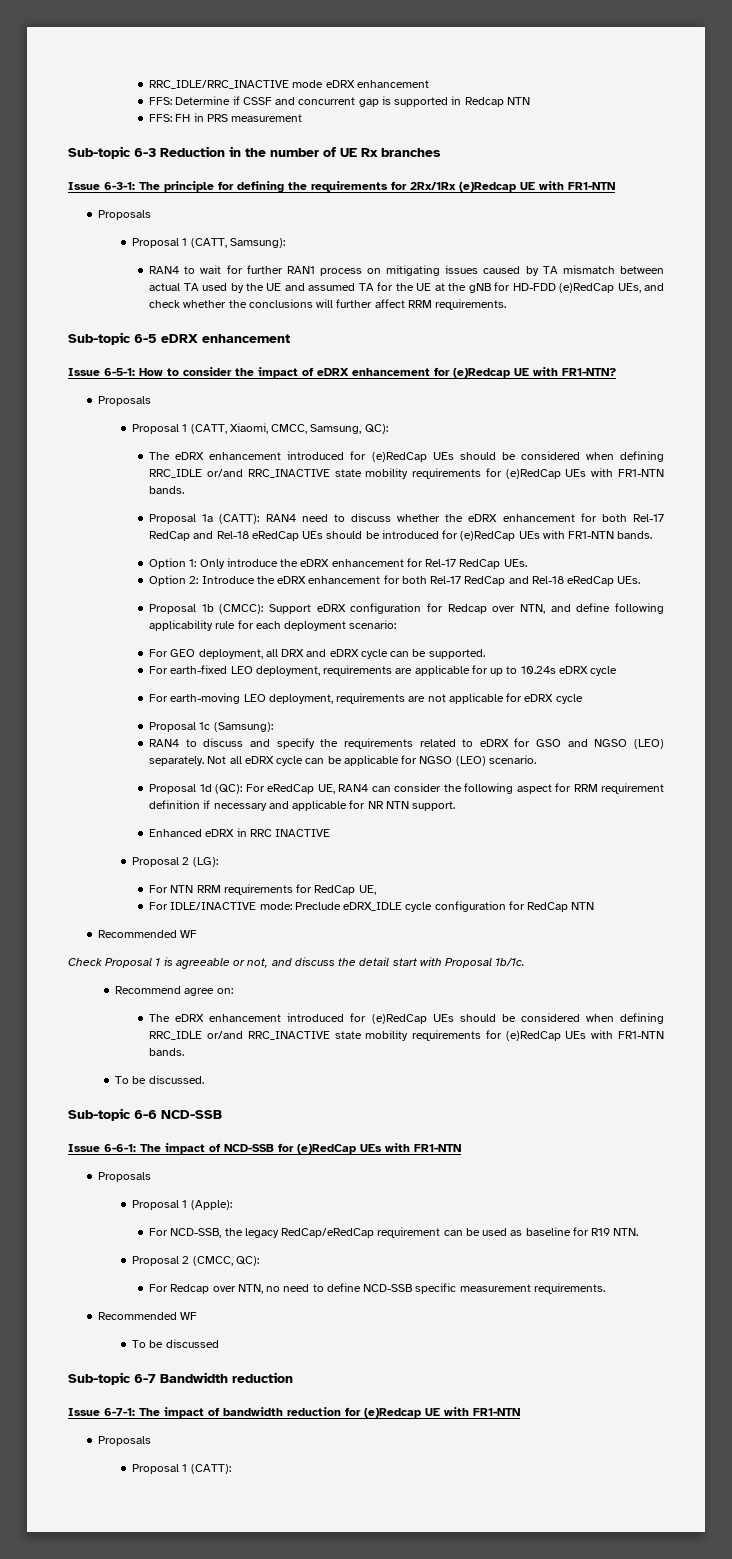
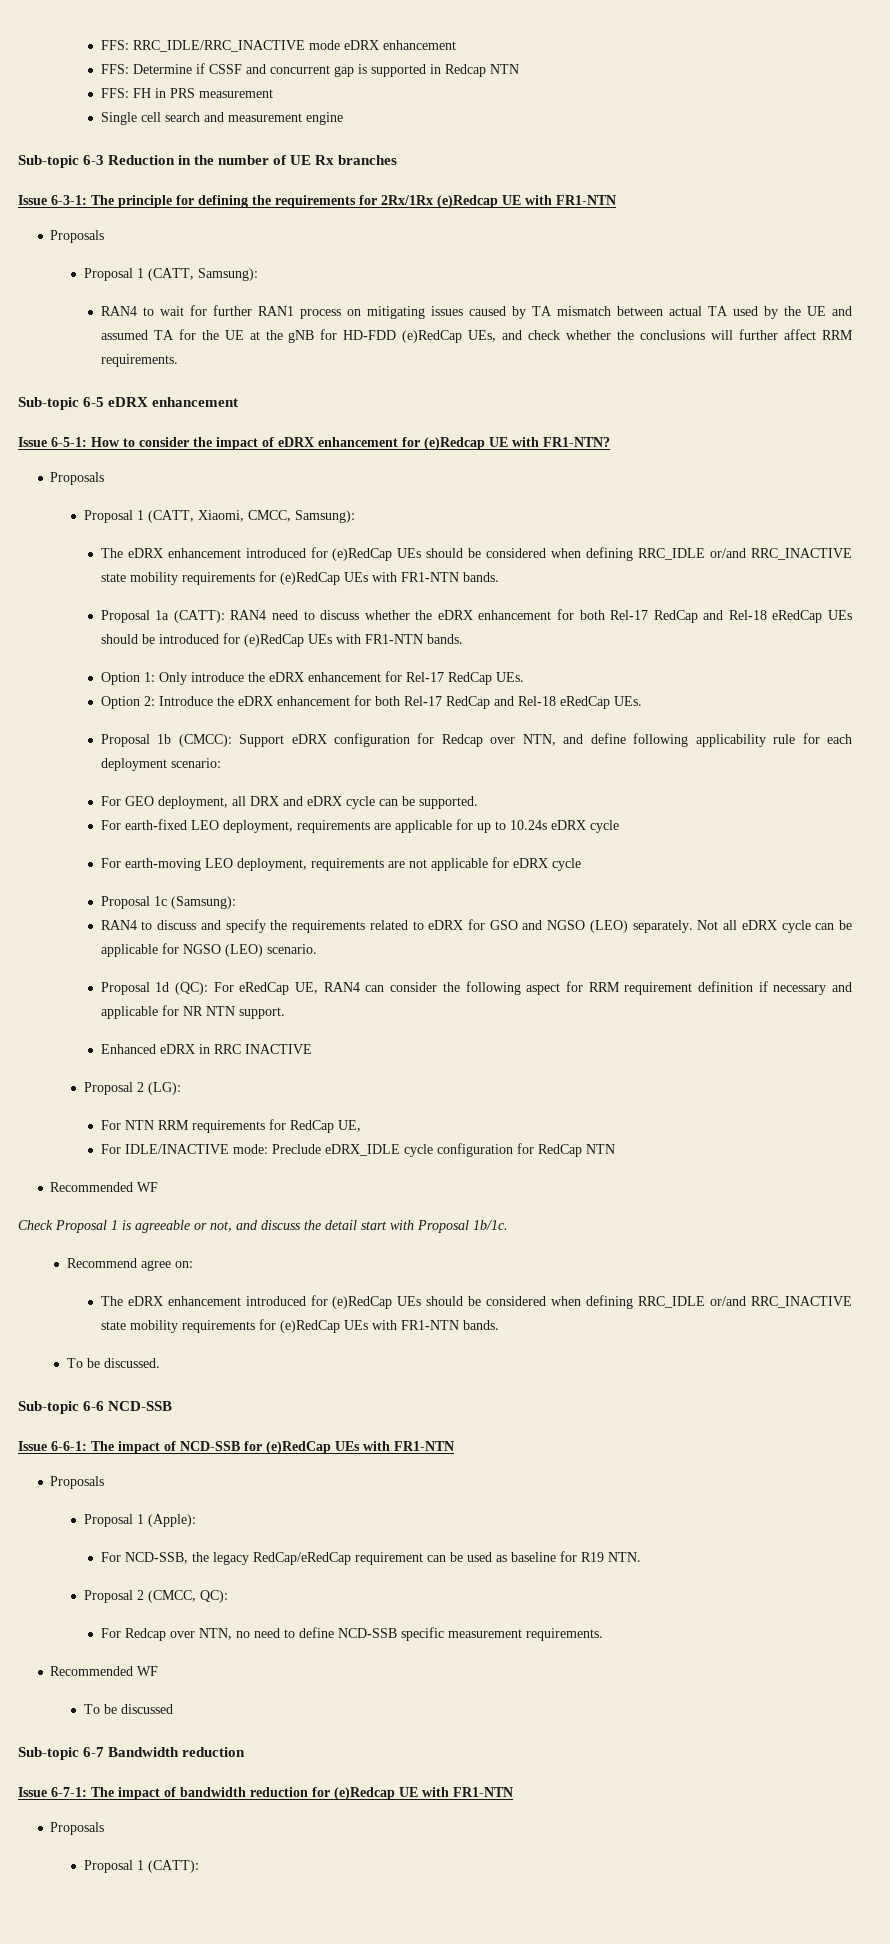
- RRC_IDLE/RRC_INACTIVE mode eDRX enhancement
+ FFS: RRC_IDLE/RRC_INACTIVE mode eDRX enhancement
+ Single cell search and measurement engine
- Proposal 1 (CATT, Xiaomi, CMCC, Samsung, QC):
+ Proposal 1 (CATT, Xiaomi, CMCC, Samsung):

